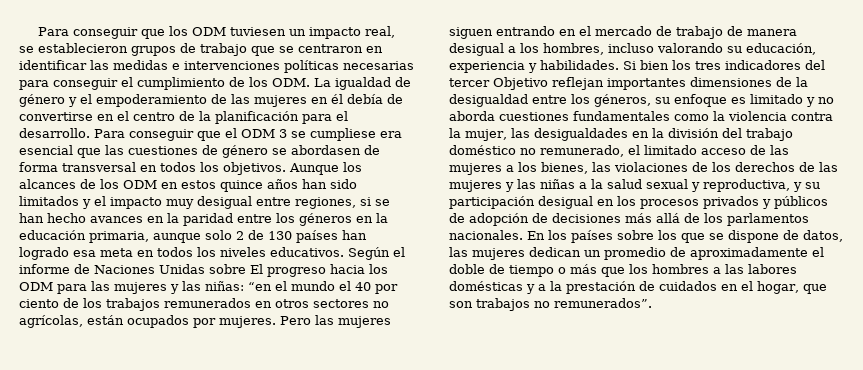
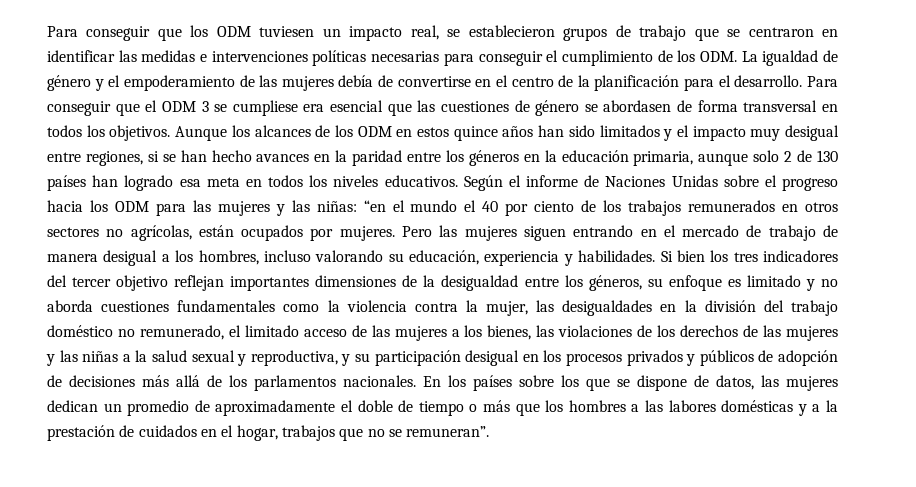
- Para conseguir que los ODM tuviesen un impacto real, se establecieron grupos de trabajo que se centraron en identificar las medidas e intervenciones políticas necesarias para conseguir el cumplimiento de los ODM. La igualdad de género y el empoderamiento de las mujeres en él debía de convertirse en el centro de la planificación para el desarrollo.
+ Para conseguir que los ODM tuviesen un impacto real, se establecieron grupos de trabajo que se centraron en identificar las medidas e intervenciones políticas necesarias para conseguir el cumplimiento de los ODM. La igualdad de género y el empoderamiento de las mujeres debía de convertirse en el centro de la planificación para el desarrollo.
- Según el informe de Naciones Unidas sobre El progreso hacia los ODM para las mujeres y las niñas: “en el mundo el 40 por ciento de los trabajos remunerados en otros sectores no agrícolas, están ocupados por mujeres.
+ Según el informe de Naciones Unidas sobre el progreso hacia los ODM para las mujeres y las niñas: “en el mundo el 40 por ciento de los trabajos remunerados en otros sectores no agrícolas, están ocupados por mujeres.
- Si bien los tres indicadores del tercer Objetivo reflejan importantes dimensiones de la desigualdad entre los géneros, su enfoque es limitado y no aborda cuestiones fundamentales como la violencia contra la mujer, las desigualdades en la división del trabajo doméstico no remunerado, el limitado acceso de las mujeres a los bienes, las violaciones de los derechos de las mujeres y las niñas a la salud sexual y reproductiva, y su participación desigual en los procesos privados y públicos de adopción de decisiones más allá de los parlamentos nacionales.
+ Si bien los tres indicadores del tercer objetivo reflejan importantes dimensiones de la desigualdad entre los géneros, su enfoque es limitado y no aborda cuestiones fundamentales como la violencia contra la mujer, las desigualdades en la división del trabajo doméstico no remunerado, el limitado acceso de las mujeres a los bienes, las violaciones de los derechos de las mujeres y las niñas a la salud sexual y reproductiva, y su participación desigual en los procesos privados y públicos de adopción de decisiones más allá de los parlamentos nacionales.
- En los países sobre los que se dispone de datos, las mujeres dedican un promedio de aproximadamente el doble de tiempo o más que los hombres a las labores domésticas y a la prestación de cuidados en el hogar, que son trabajos no remunerados”.
+ En los países sobre los que se dispone de datos, las mujeres dedican un promedio de aproximadamente el doble de tiempo o más que los hombres a las labores domésticas y a la prestación de cuidados en el hogar, trabajos que no se remuneran”.

